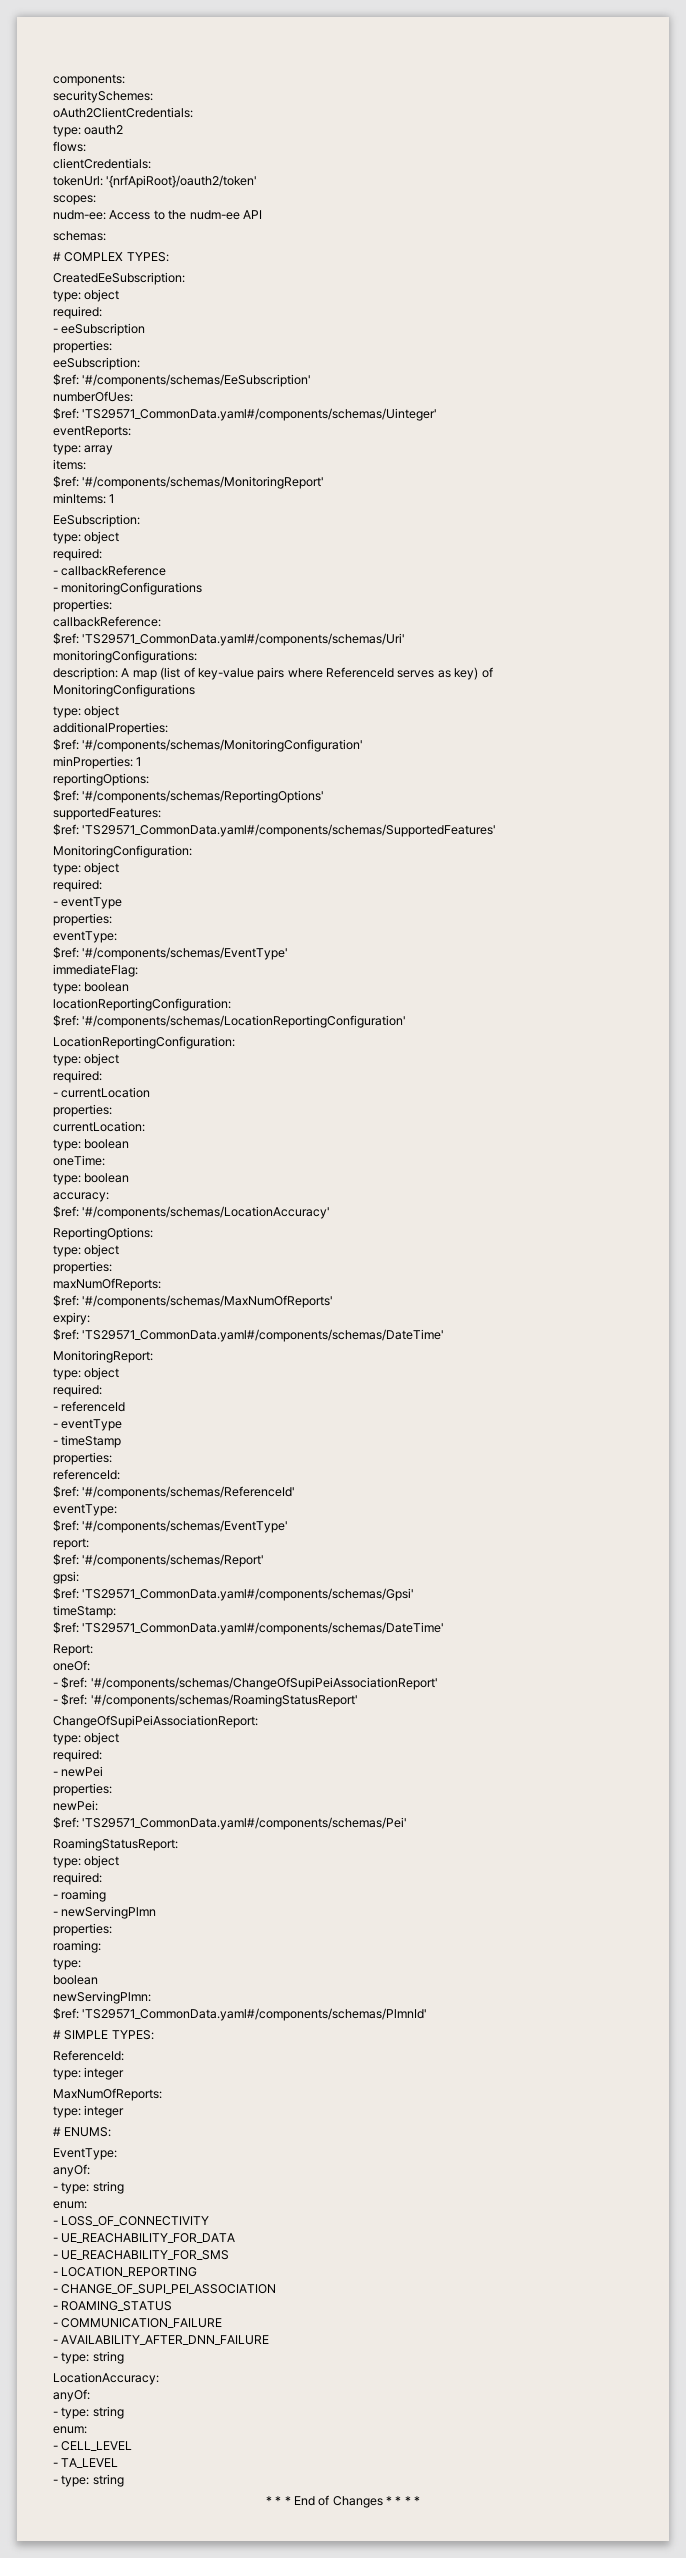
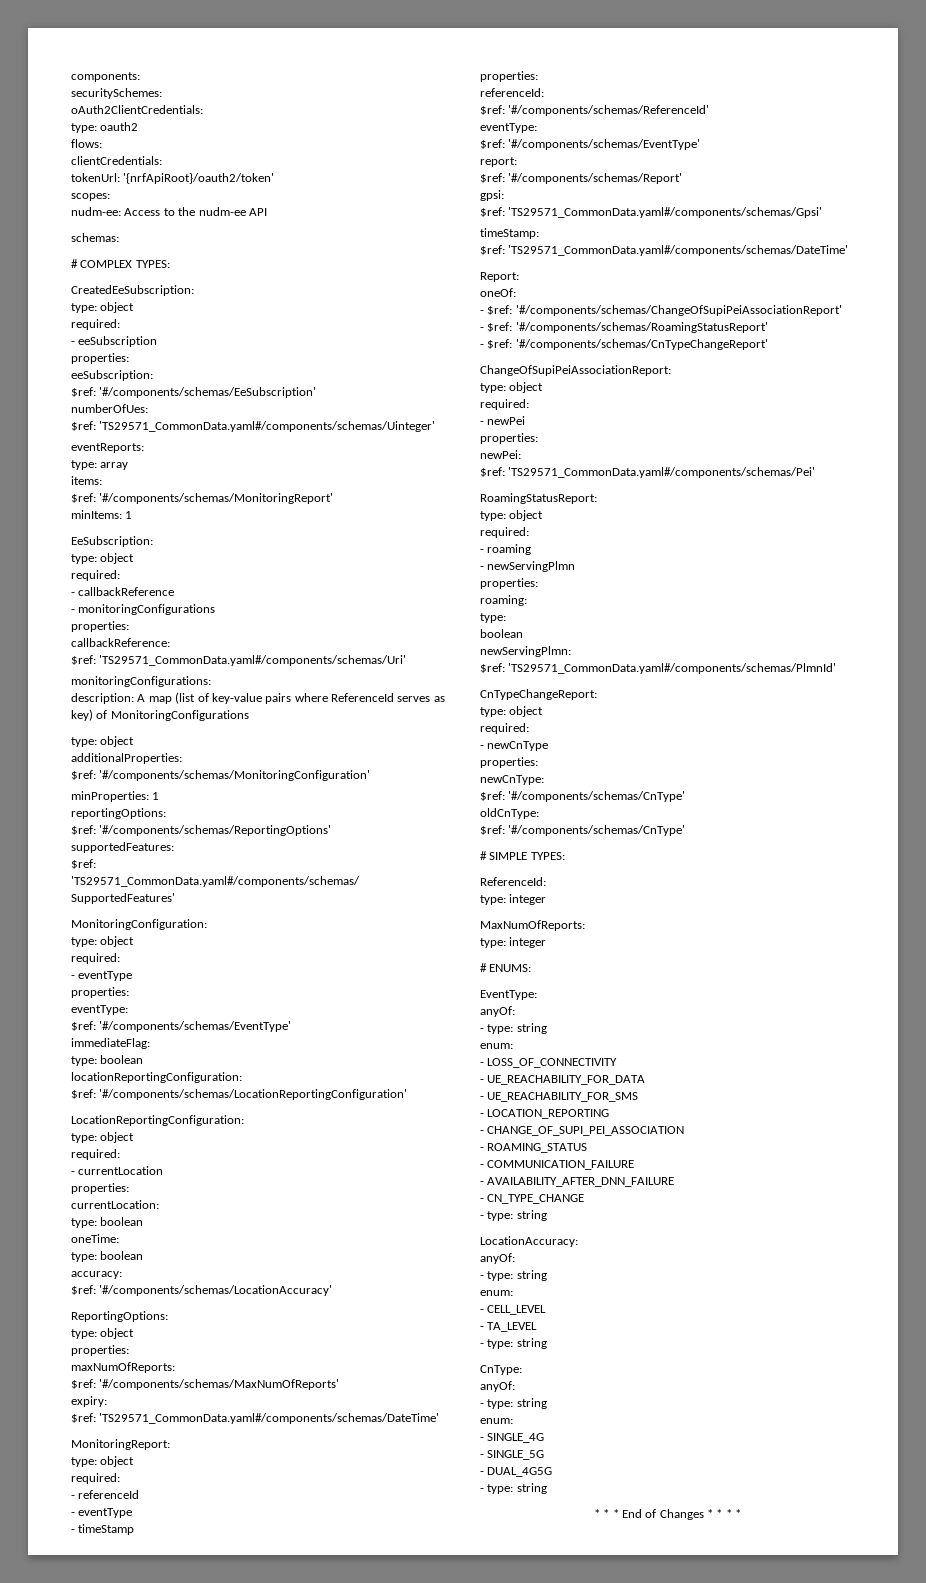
+ - $ref: '#/components/schemas/CnTypeChangeReport'
+ CnTypeChangeReport:
+ type: object
+ required:
+ - newCnType
+ properties:
+ newCnType:
+ $ref: '#/components/schemas/CnType'
+ oldCnType:
+ $ref: '#/components/schemas/CnType'
+ - CN_TYPE_CHANGE
+ CnType:
+ anyOf:
+ - type: string
+ enum:
+ - SINGLE_4G
+ - SINGLE_5G
+ - DUAL_4G5G
+ - type: string

